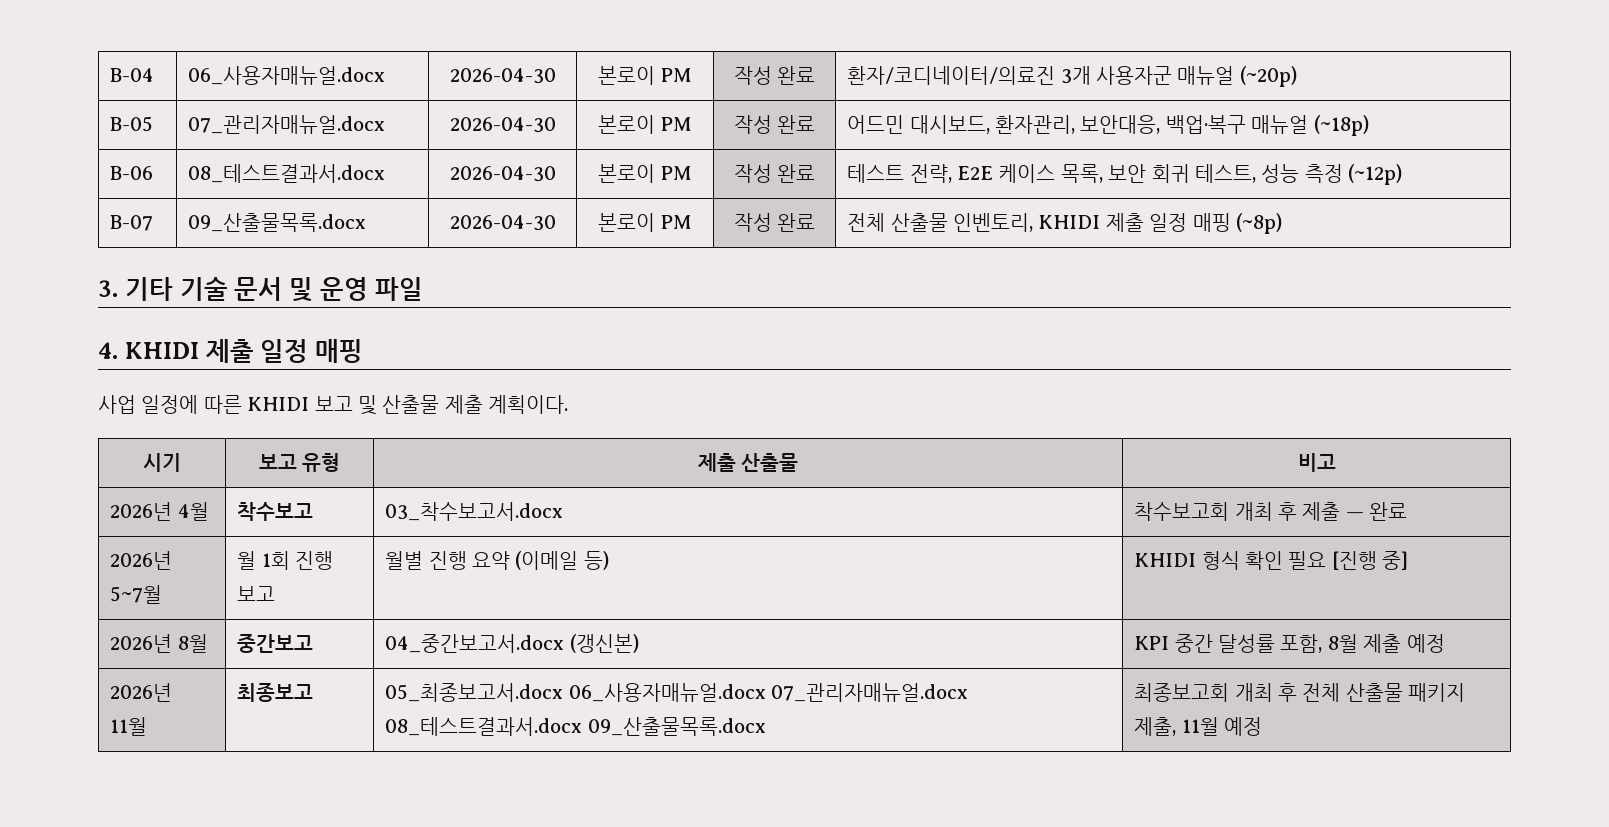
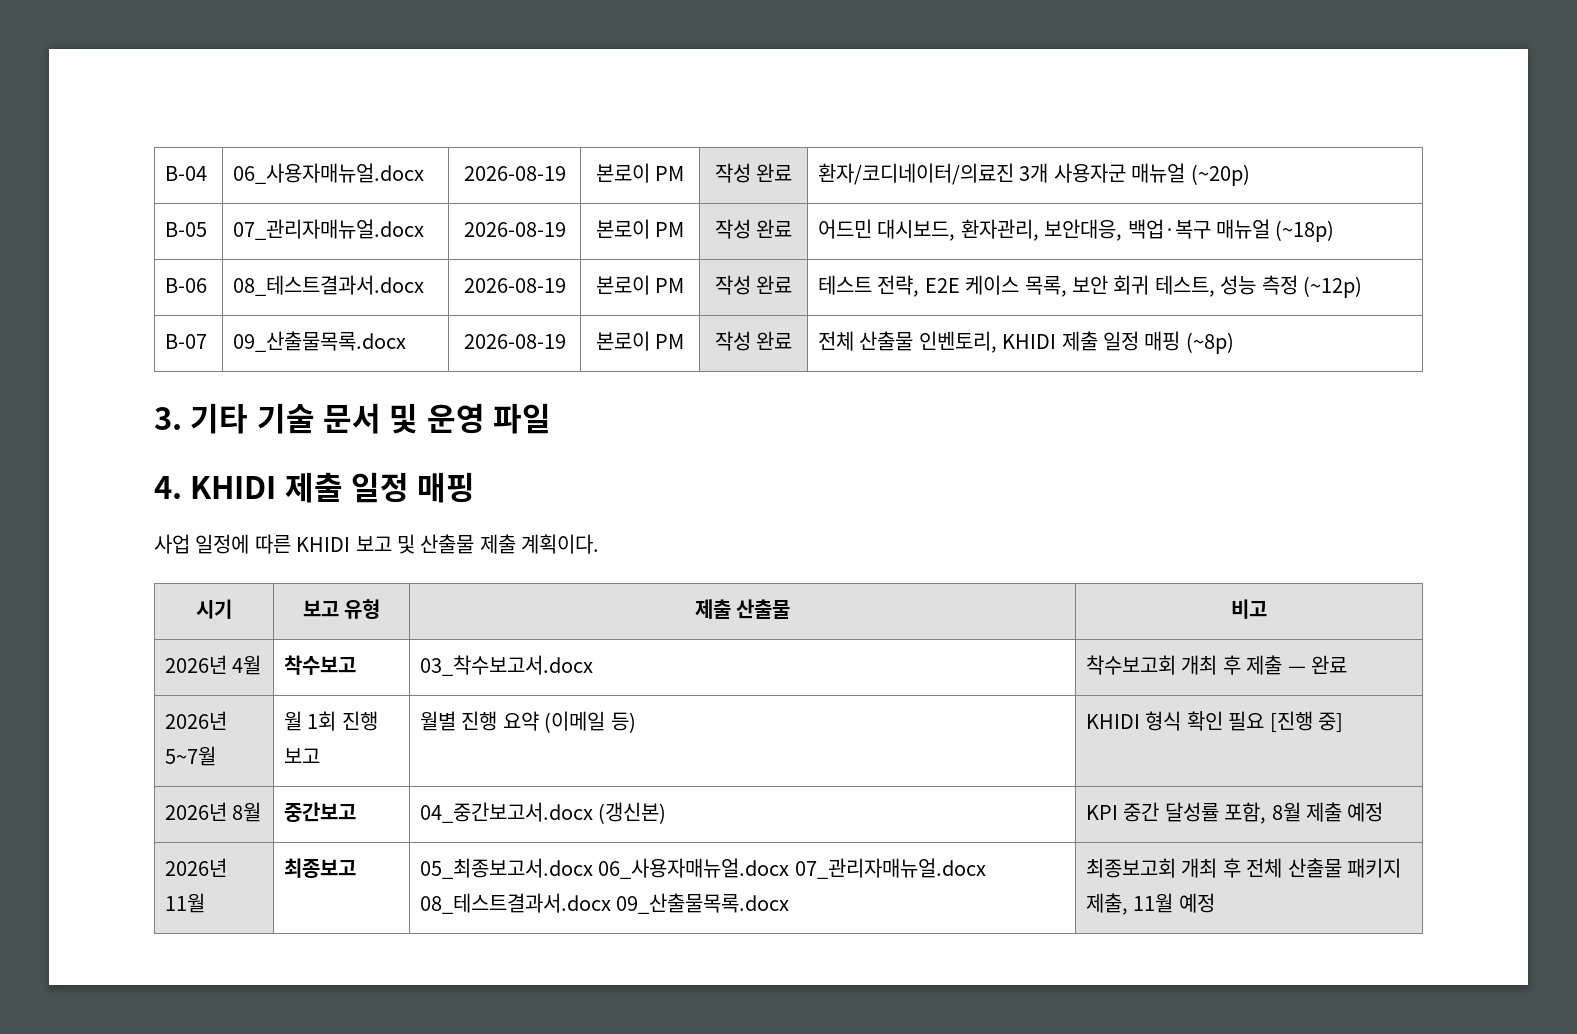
- B-04 | 06_사용자매뉴얼.docx | 2026-04-30 | 본로이 PM | 작성 완료 | 환자/코디네이터/의료진 3개 사용자군 매뉴얼 (~20p)
+ B-04 | 06_사용자매뉴얼.docx | 2026-08-19 | 본로이 PM | 작성 완료 | 환자/코디네이터/의료진 3개 사용자군 매뉴얼 (~20p)
- B-05 | 07_관리자매뉴얼.docx | 2026-04-30 | 본로이 PM | 작성 완료 | 어드민 대시보드, 환자관리, 보안대응, 백업·복구 매뉴얼 (~18p)
+ B-05 | 07_관리자매뉴얼.docx | 2026-08-19 | 본로이 PM | 작성 완료 | 어드민 대시보드, 환자관리, 보안대응, 백업·복구 매뉴얼 (~18p)
- B-06 | 08_테스트결과서.docx | 2026-04-30 | 본로이 PM | 작성 완료 | 테스트 전략, E2E 케이스 목록, 보안 회귀 테스트, 성능 측정 (~12p)
+ B-06 | 08_테스트결과서.docx | 2026-08-19 | 본로이 PM | 작성 완료 | 테스트 전략, E2E 케이스 목록, 보안 회귀 테스트, 성능 측정 (~12p)
- B-07 | 09_산출물목록.docx | 2026-04-30 | 본로이 PM | 작성 완료 | 전체 산출물 인벤토리, KHIDI 제출 일정 매핑 (~8p)
+ B-07 | 09_산출물목록.docx | 2026-08-19 | 본로이 PM | 작성 완료 | 전체 산출물 인벤토리, KHIDI 제출 일정 매핑 (~8p)

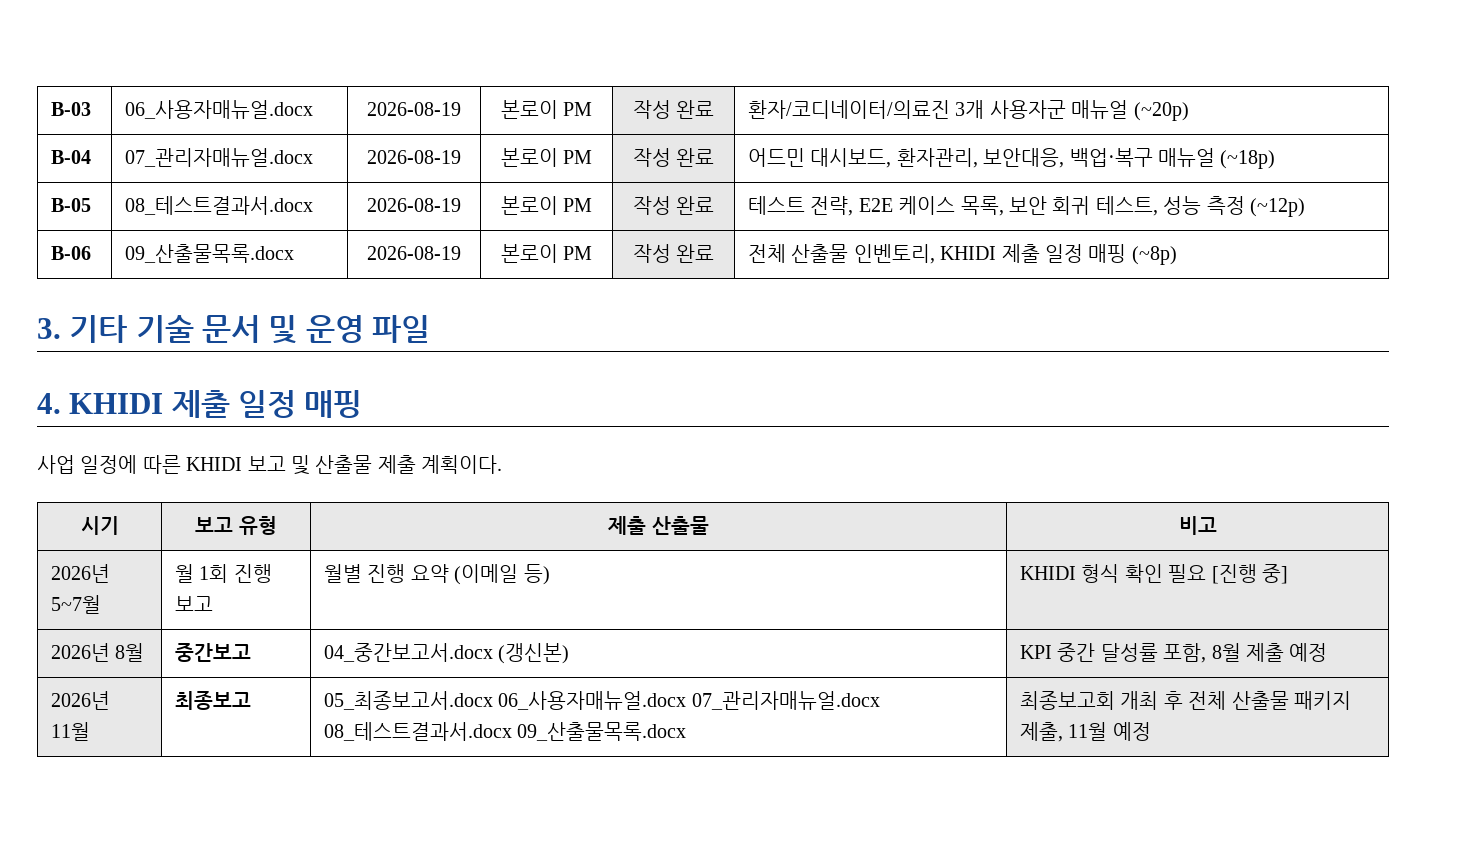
- B-04 | 06_사용자매뉴얼.docx | 2026-08-19 | 본로이 PM | 작성 완료 | 환자/코디네이터/의료진 3개 사용자군 매뉴얼 (~20p)
+ B-03 | 06_사용자매뉴얼.docx | 2026-08-19 | 본로이 PM | 작성 완료 | 환자/코디네이터/의료진 3개 사용자군 매뉴얼 (~20p)
- B-05 | 07_관리자매뉴얼.docx | 2026-08-19 | 본로이 PM | 작성 완료 | 어드민 대시보드, 환자관리, 보안대응, 백업·복구 매뉴얼 (~18p)
+ B-04 | 07_관리자매뉴얼.docx | 2026-08-19 | 본로이 PM | 작성 완료 | 어드민 대시보드, 환자관리, 보안대응, 백업·복구 매뉴얼 (~18p)
- B-06 | 08_테스트결과서.docx | 2026-08-19 | 본로이 PM | 작성 완료 | 테스트 전략, E2E 케이스 목록, 보안 회귀 테스트, 성능 측정 (~12p)
+ B-05 | 08_테스트결과서.docx | 2026-08-19 | 본로이 PM | 작성 완료 | 테스트 전략, E2E 케이스 목록, 보안 회귀 테스트, 성능 측정 (~12p)
- B-07 | 09_산출물목록.docx | 2026-08-19 | 본로이 PM | 작성 완료 | 전체 산출물 인벤토리, KHIDI 제출 일정 매핑 (~8p)
+ B-06 | 09_산출물목록.docx | 2026-08-19 | 본로이 PM | 작성 완료 | 전체 산출물 인벤토리, KHIDI 제출 일정 매핑 (~8p)
- 2026년 4월 | 착수보고 | 03_착수보고서.docx | 착수보고회 개최 후 제출 — 완료

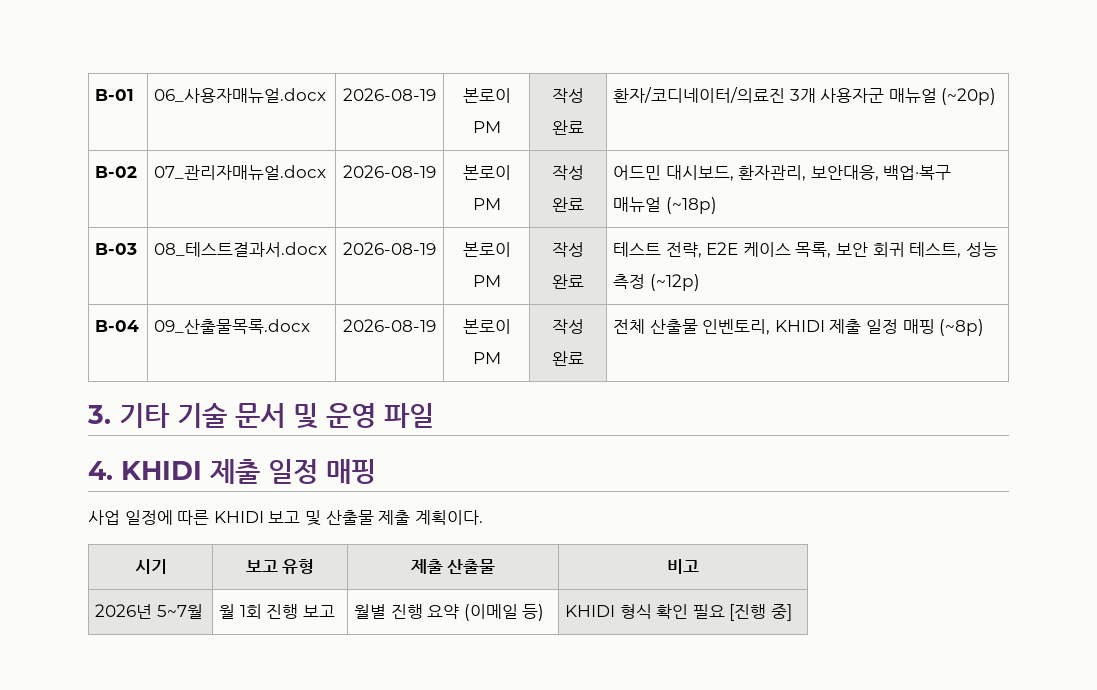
- B-03 | 06_사용자매뉴얼.docx | 2026-08-19 | 본로이 PM | 작성 완료 | 환자/코디네이터/의료진 3개 사용자군 매뉴얼 (~20p)
+ B-01 | 06_사용자매뉴얼.docx | 2026-08-19 | 본로이 PM | 작성 완료 | 환자/코디네이터/의료진 3개 사용자군 매뉴얼 (~20p)
- B-04 | 07_관리자매뉴얼.docx | 2026-08-19 | 본로이 PM | 작성 완료 | 어드민 대시보드, 환자관리, 보안대응, 백업·복구 매뉴얼 (~18p)
+ B-02 | 07_관리자매뉴얼.docx | 2026-08-19 | 본로이 PM | 작성 완료 | 어드민 대시보드, 환자관리, 보안대응, 백업·복구 매뉴얼 (~18p)
- B-05 | 08_테스트결과서.docx | 2026-08-19 | 본로이 PM | 작성 완료 | 테스트 전략, E2E 케이스 목록, 보안 회귀 테스트, 성능 측정 (~12p)
+ B-03 | 08_테스트결과서.docx | 2026-08-19 | 본로이 PM | 작성 완료 | 테스트 전략, E2E 케이스 목록, 보안 회귀 테스트, 성능 측정 (~12p)
- B-06 | 09_산출물목록.docx | 2026-08-19 | 본로이 PM | 작성 완료 | 전체 산출물 인벤토리, KHIDI 제출 일정 매핑 (~8p)
+ B-04 | 09_산출물목록.docx | 2026-08-19 | 본로이 PM | 작성 완료 | 전체 산출물 인벤토리, KHIDI 제출 일정 매핑 (~8p)
- 2026년 8월 | 중간보고 | 04_중간보고서.docx (갱신본) | KPI 중간 달성률 포함, 8월 제출 예정
- 2026년 11월 | 최종보고 | 05_최종보고서.docx 06_사용자매뉴얼.docx 07_관리자매뉴얼.docx 08_테스트결과서.docx 09_산출물목록.docx | 최종보고회 개최 후 전체 산출물 패키지 제출, 11월 예정

